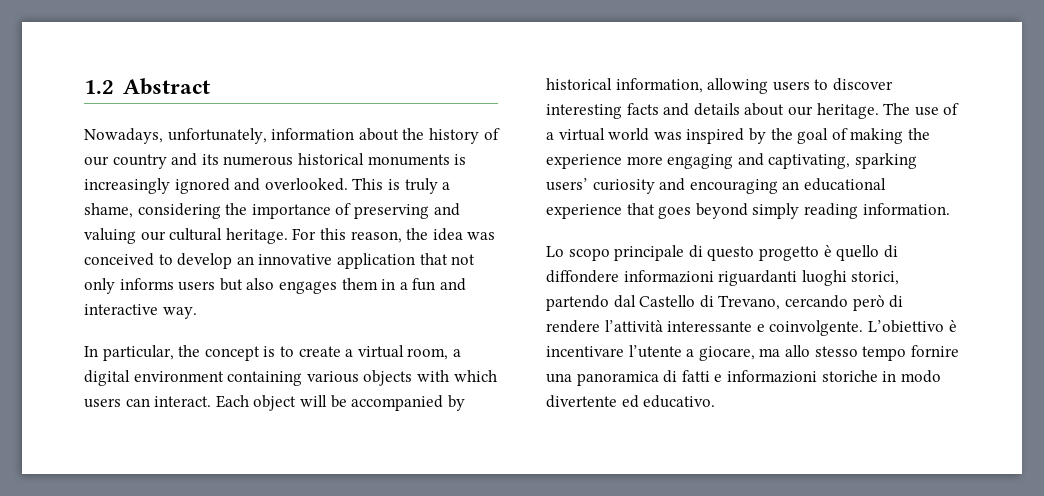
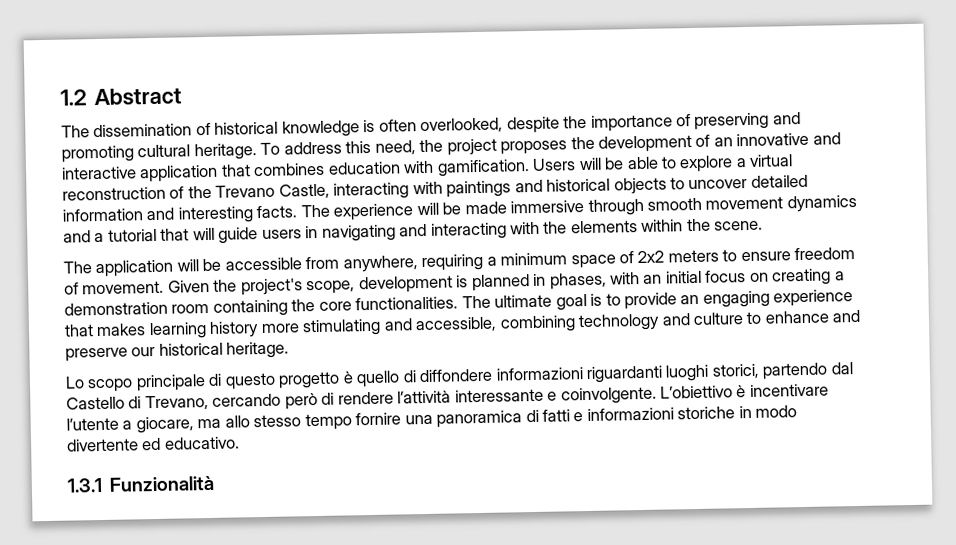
- Nowadays, unfortunately, information about the history of our country and its numerous historical monuments is increasingly ignored and overlooked. This is truly a shame, considering the importance of preserving and valuing our cultural heritage. For this reason, the idea was conceived to develop an innovative application that not only informs users but also engages them in a fun and interactive way.
- In particular, the concept is to create a virtual room, a digital environment containing various objects with which users can interact. Each object will be accompanied by historical information, allowing users to discover interesting facts and details about our heritage. The use of a virtual world was inspired by the goal of making the experience more engaging and captivating, sparking users’ curiosity and encouraging an educational experience that goes beyond simply reading information.
+ The dissemination of historical knowledge is often overlooked, despite the importance of preserving and promoting cultural heritage. To address this need, the project proposes the development of an innovative and interactive application that combines education with gamification. Users will be able to explore a virtual reconstruction of the Trevano Castle, interacting with paintings and historical objects to uncover detailed information and interesting facts. The experience will be made immersive through smooth movement dynamics and a tutorial that will guide users in navigating and interacting with the elements within the scene.
+ The application will be accessible from anywhere, requiring a minimum space of 2x2 meters to ensure freedom of movement. Given the project's scope, development is planned in phases, with an initial focus on creating a demonstration room containing the core functionalities. The ultimate goal is to provide an engaging experience that makes learning history more stimulating and accessible, combining technology and culture to enhance and preserve our historical heritage.
+ 1.3.1 Funzionalità

